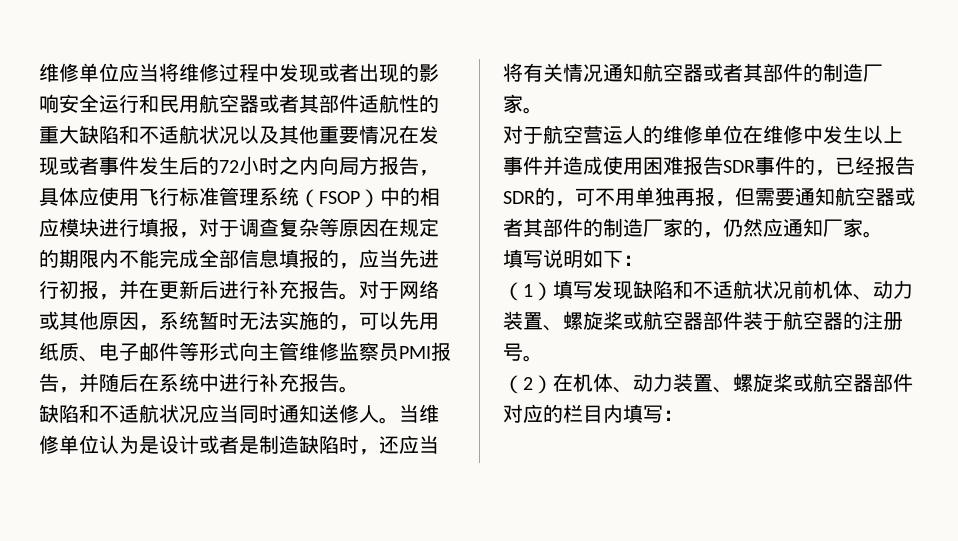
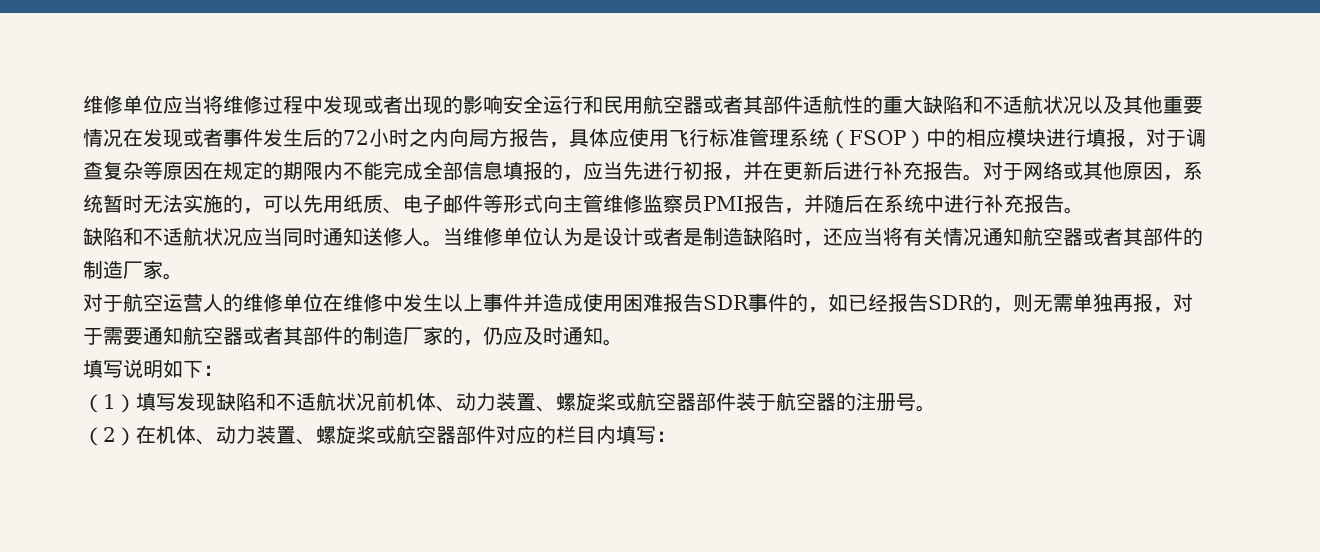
- 对于航空营运人的维修单位在维修中发生以上事件并造成使用困难报告SDR事件的，已经报告SDR的，可不用单独再报，但需要通知航空器或者其部件的制造厂家的，仍然应通知厂家。
+ 对于航空运营人的维修单位在维修中发生以上事件并造成使用困难报告SDR事件的，如已经报告SDR的，则无需单独再报，对于需要通知航空器或者其部件的制造厂家的，仍应及时通知。

